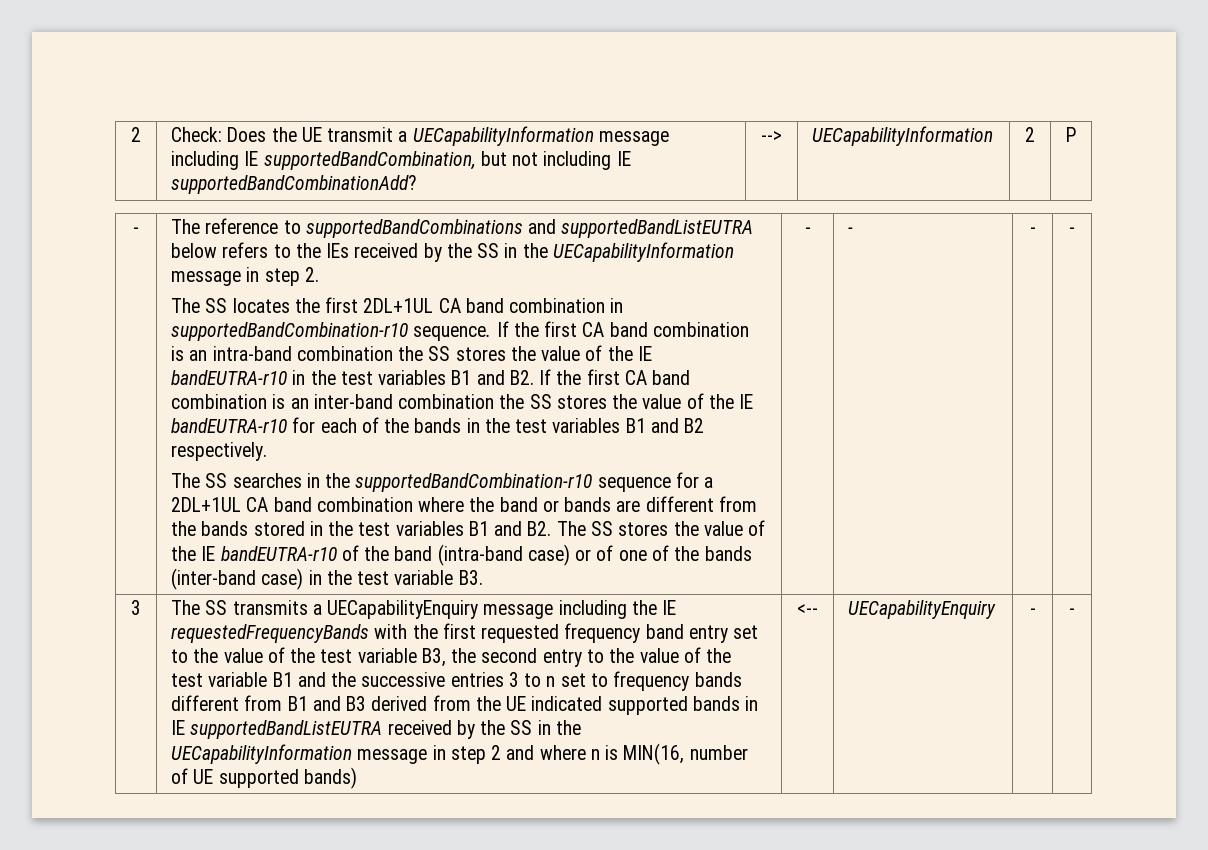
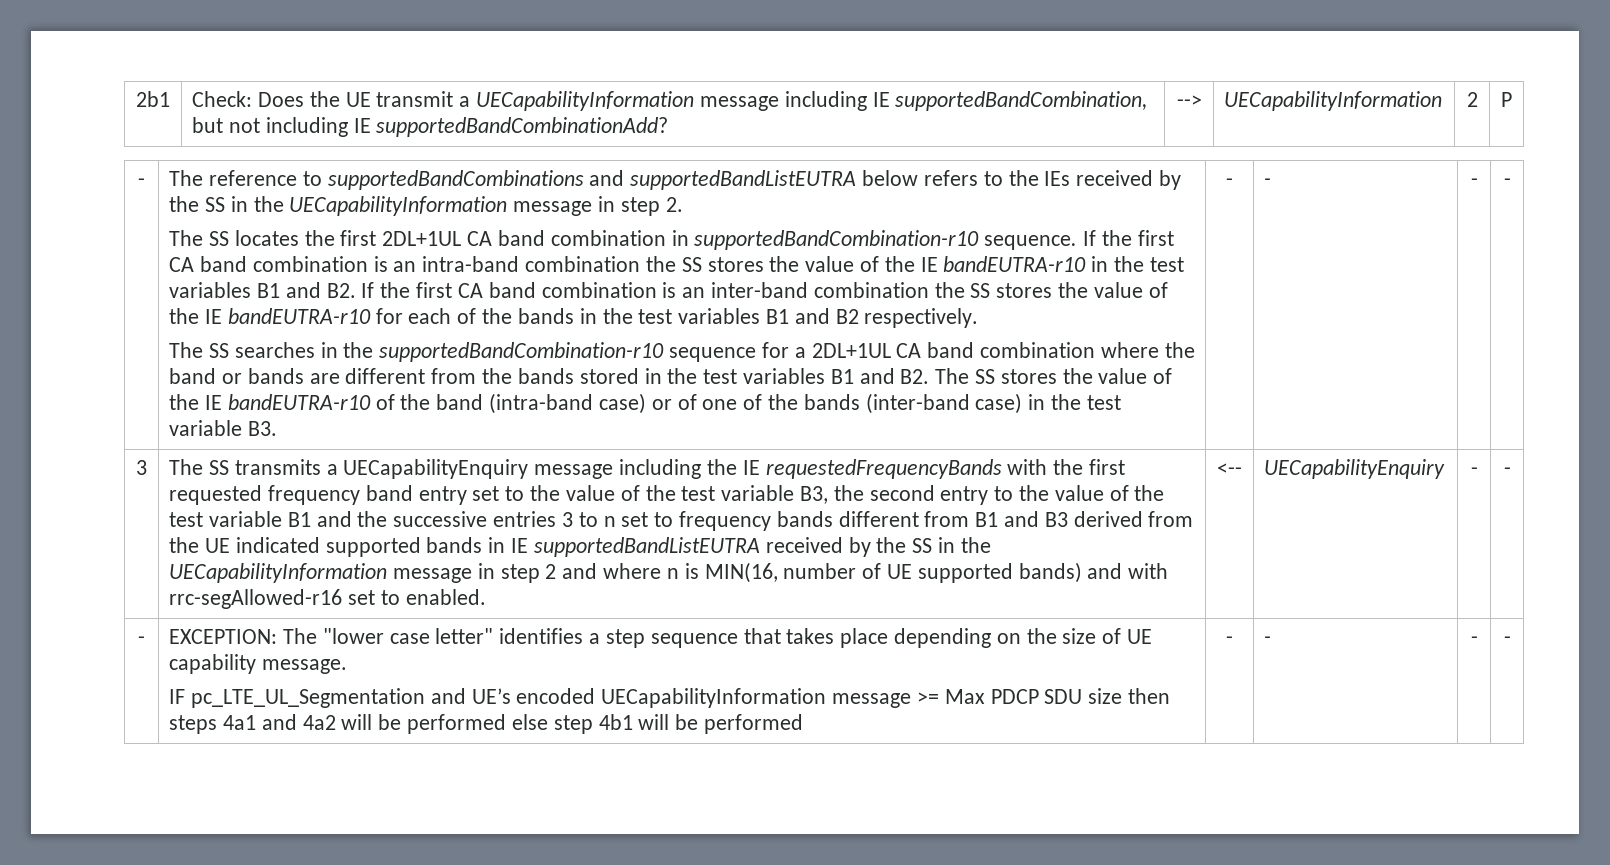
- 2 | Check: Does the UE transmit a UECapabilityInformation message including IE supportedBandCombination, but not including IE supportedBandCombinationAdd? | --> | UECapabilityInformation | 2 | P
+ 2b1 | Check: Does the UE transmit a UECapabilityInformation message including IE supportedBandCombination, but not including IE supportedBandCombinationAdd? | --> | UECapabilityInformation | 2 | P
- The SS transmits a UECapabilityEnquiry message including the IE requestedFrequencyBands with the first requested frequency band entry set to the value of the test variable B3, the second entry to the value of the test variable B1 and the successive entries 3 to n set to frequency bands different from B1 and B3 derived from the UE indicated supported bands in IE supportedBandListEUTRA received by the SS in the UECapabilityInformation message in step 2 and where n is MIN(16, number of UE supported bands) | <-- | UECapabilityEnquiry
+ The SS transmits a UECapabilityEnquiry message including the IE requestedFrequencyBands with the first requested frequency band entry set to the value of the test variable B3, the second entry to the value of the test variable B1 and the successive entries 3 to n set to frequency bands different from B1 and B3 derived from the UE indicated supported bands in IE supportedBandListEUTRA received by the SS in the UECapabilityInformation message in step 2 and where n is MIN(16, number of UE supported bands) and with rrc-segAllowed-r16 set to enabled. | <-- | UECapabilityEnquiry | - | -
+ - | EXCEPTION: The "lower case letter" identifies a step sequence that takes place depending on the size of UE capability message.
+ IF pc_LTE_UL_Segmentation and UE’s encoded UECapabilityInformation message >= Max PDCP SDU size then steps 4a1 and 4a2 will be performed else step 4b1 will be performed | - | -

